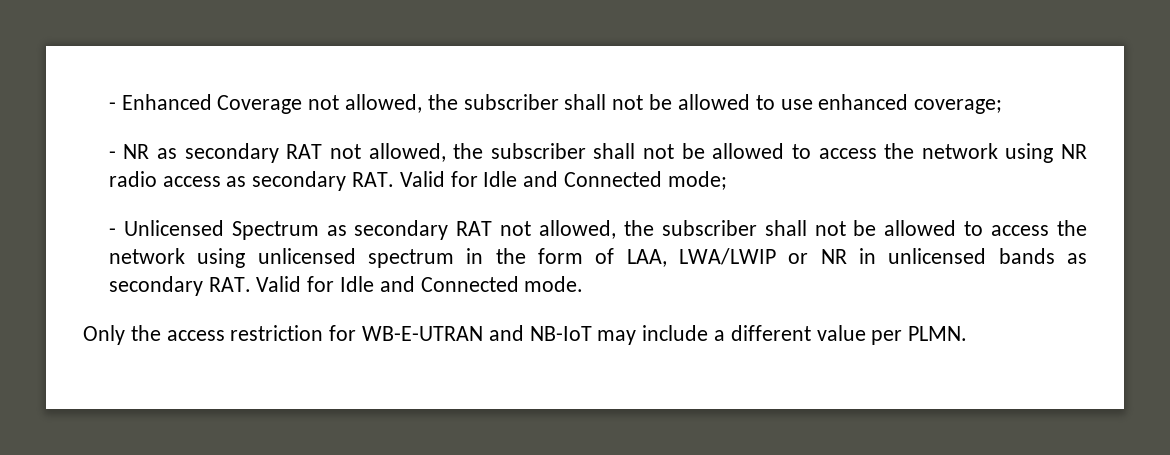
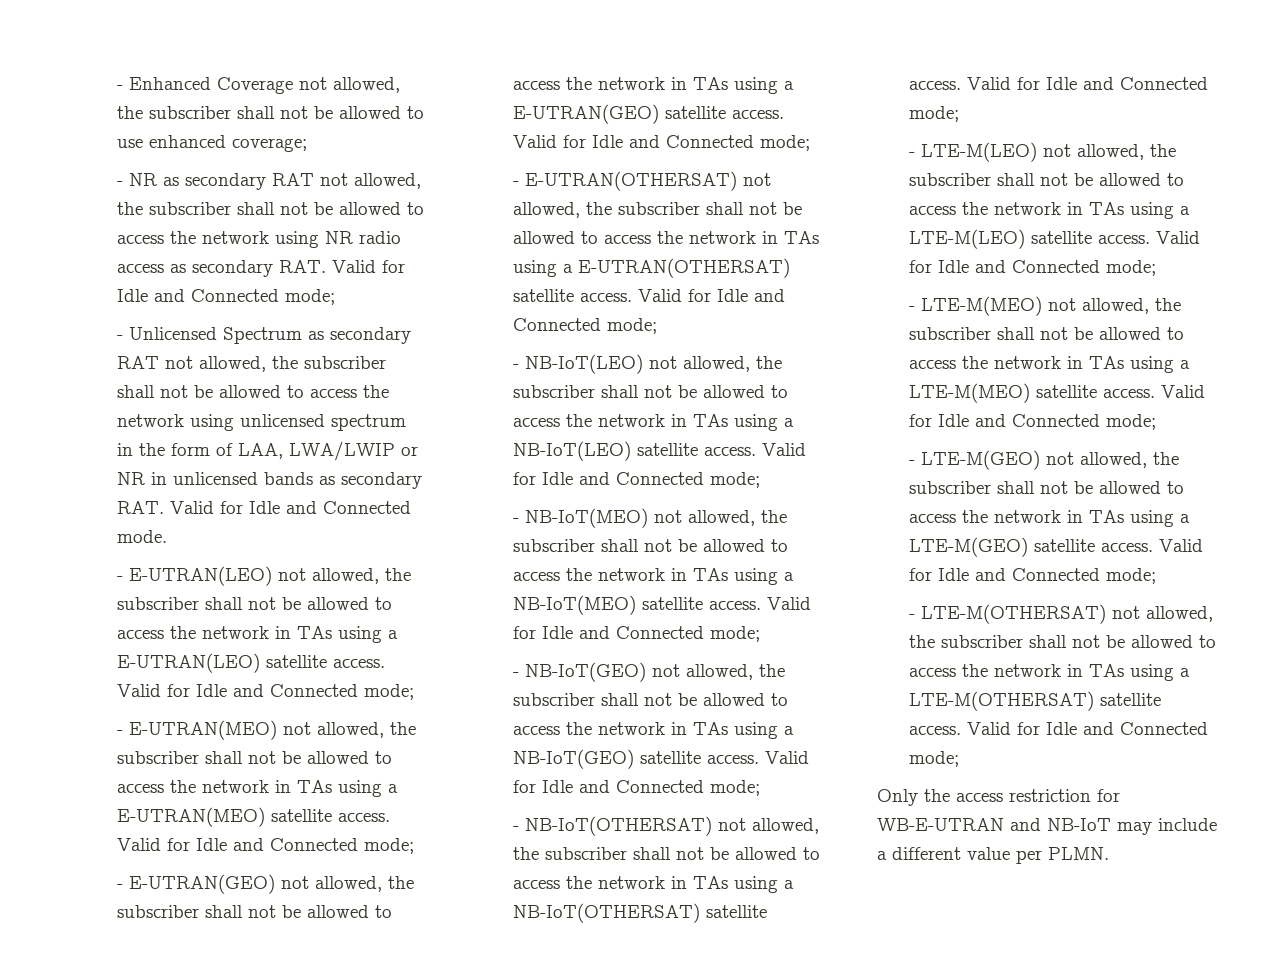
+ - E-UTRAN(LEO) not allowed, the subscriber shall not be allowed to access the network in TAs using a E-UTRAN(LEO) satellite access. Valid for Idle and Connected mode;
+ - E-UTRAN(MEO) not allowed, the subscriber shall not be allowed to access the network in TAs using a E-UTRAN(MEO) satellite access. Valid for Idle and Connected mode;
+ - E-UTRAN(GEO) not allowed, the subscriber shall not be allowed to access the network in TAs using a E-UTRAN(GEO) satellite access. Valid for Idle and Connected mode;
+ - E-UTRAN(OTHERSAT) not allowed, the subscriber shall not be allowed to access the network in TAs using a E-UTRAN(OTHERSAT) satellite access. Valid for Idle and Connected mode;
+ - NB-IoT(LEO) not allowed, the subscriber shall not be allowed to access the network in TAs using a NB-IoT(LEO) satellite access. Valid for Idle and Connected mode;
+ - NB-IoT(MEO) not allowed, the subscriber shall not be allowed to access the network in TAs using a NB-IoT(MEO) satellite access. Valid for Idle and Connected mode;
+ - NB-IoT(GEO) not allowed, the subscriber shall not be allowed to access the network in TAs using a NB-IoT(GEO) satellite access. Valid for Idle and Connected mode;
+ - NB-IoT(OTHERSAT) not allowed, the subscriber shall not be allowed to access the network in TAs using a NB-IoT(OTHERSAT) satellite access. Valid for Idle and Connected mode;
+ - LTE-M(LEO) not allowed, the subscriber shall not be allowed to access the network in TAs using a LTE-M(LEO) satellite access. Valid for Idle and Connected mode;
+ - LTE-M(MEO) not allowed, the subscriber shall not be allowed to access the network in TAs using a LTE-M(MEO) satellite access. Valid for Idle and Connected mode;
+ - LTE-M(GEO) not allowed, the subscriber shall not be allowed to access the network in TAs using a LTE-M(GEO) satellite access. Valid for Idle and Connected mode;
+ - LTE-M(OTHERSAT) not allowed, the subscriber shall not be allowed to access the network in TAs using a LTE-M(OTHERSAT) satellite access. Valid for Idle and Connected mode;

